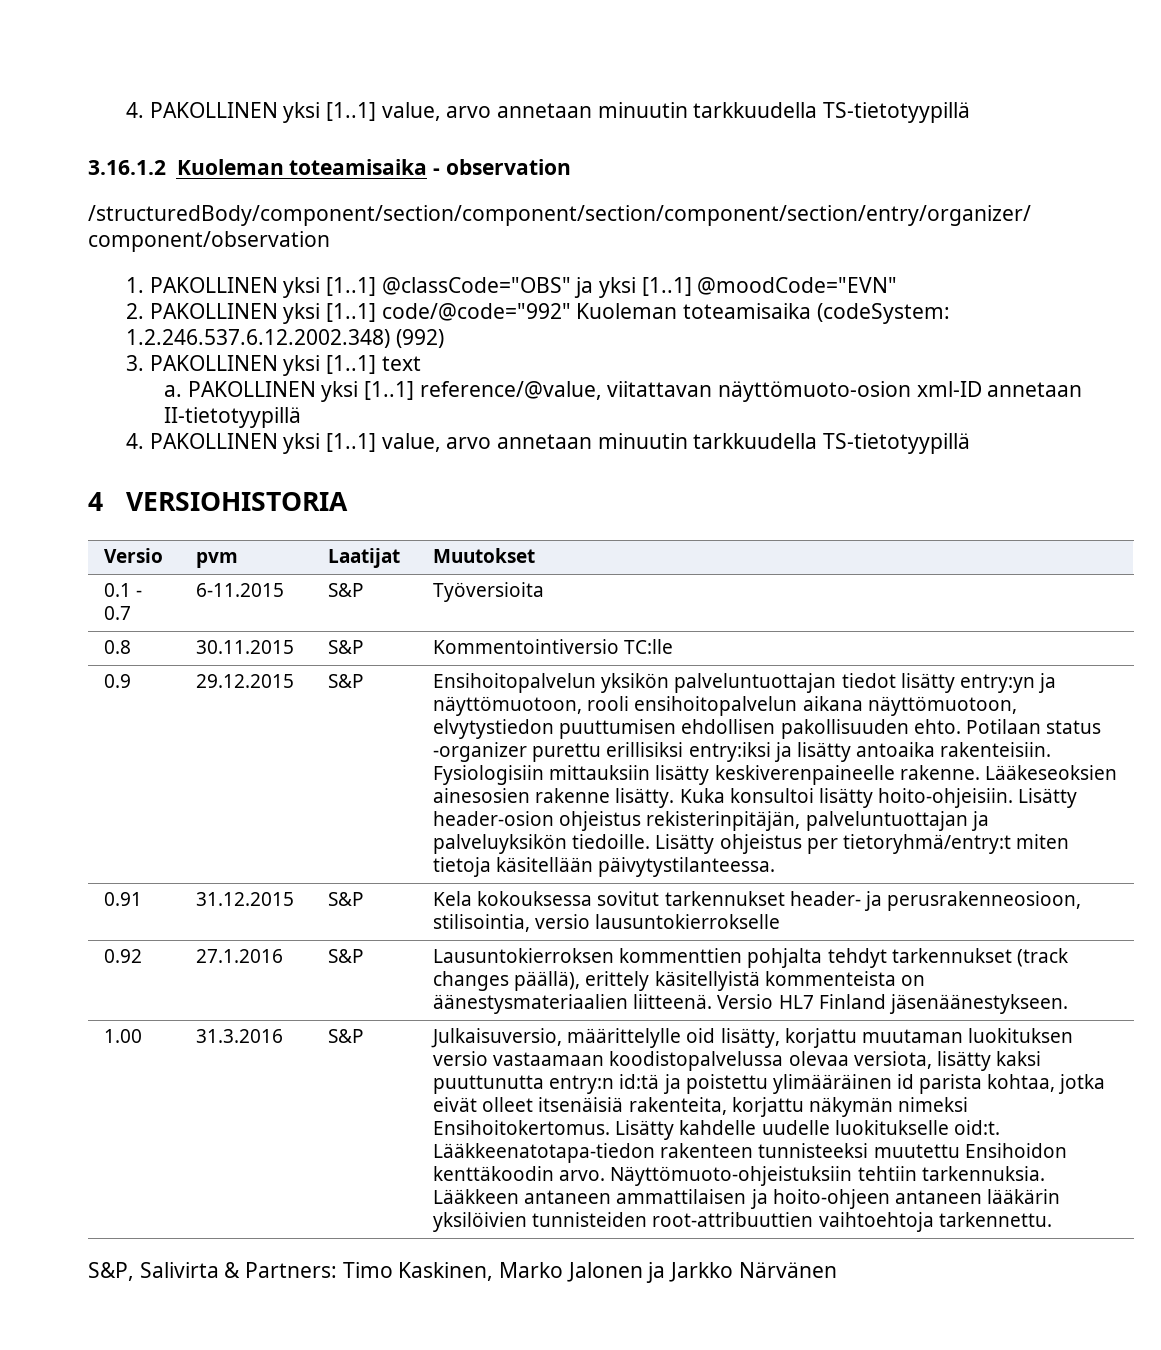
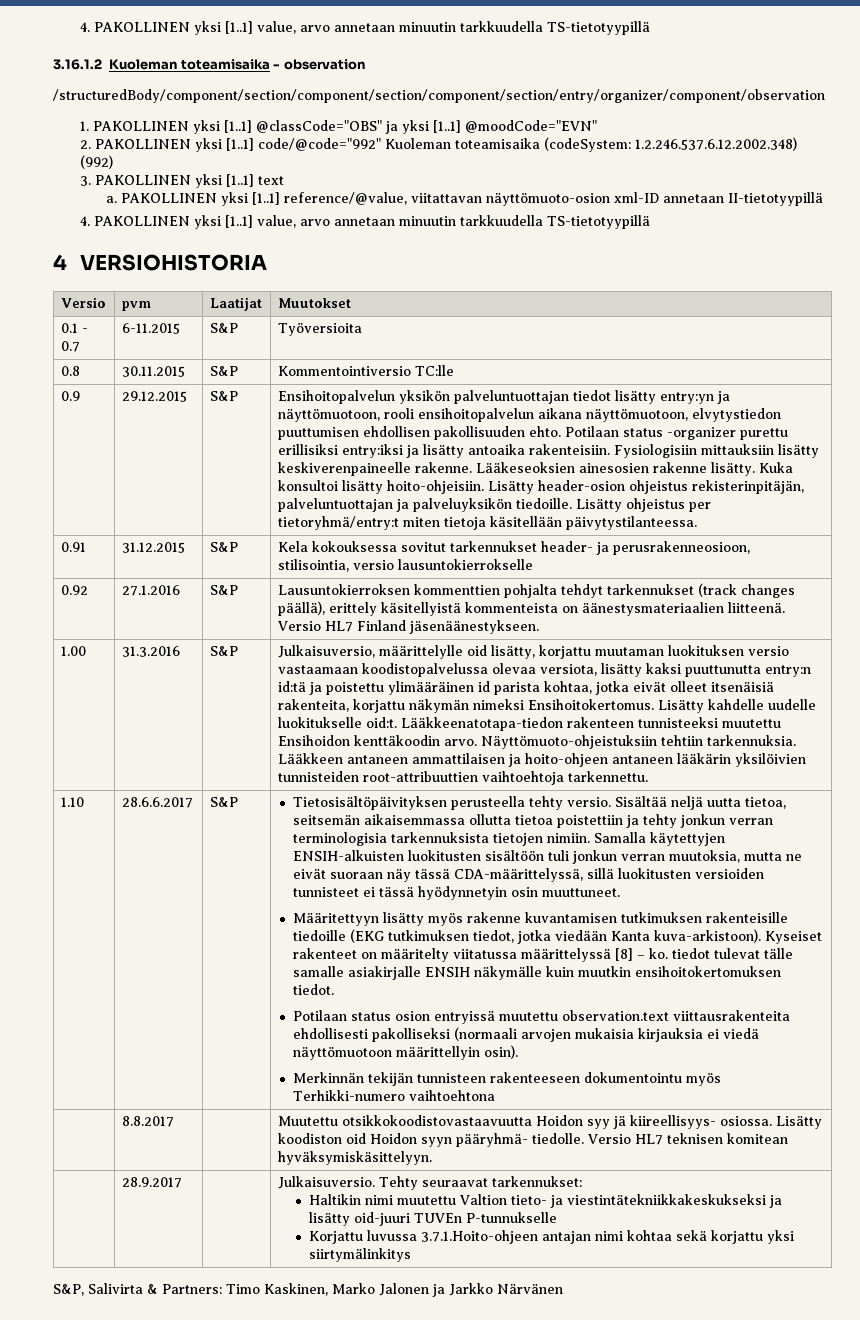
+ 1.10 | 28.6.6.2017 | S&P | Tietosisältöpäivityksen perusteella tehty versio. Sisältää neljä uutta tietoa, seitsemän aikaisemmassa ollutta tietoa poistettiin ja tehty jonkun verran terminologisia tarkennuksista tietojen nimiin. Samalla käytettyjen ENSIH-alkuisten luokitusten sisältöön tuli jonkun verran muutoksia, mutta ne eivät suoraan näy tässä CDA-määrittelyssä, sillä luokitusten versioiden tunnisteet ei tässä hyödynnetyin osin muuttuneet.
+ Määritettyyn lisätty myös rakenne kuvantamisen tutkimuksen rakenteisille tiedoille (EKG tutkimuksen tiedot, jotka viedään Kanta kuva-arkistoon). Kyseiset rakenteet on määritelty viitatussa määrittelyssä [8] – ko. tiedot tulevat tälle samalle asiakirjalle ENSIH näkymälle kuin muutkin ensihoitokertomuksen tiedot.
+ Potilaan status osion entryissä muutettu observation.text viittausrakenteita ehdollisesti pakolliseksi (normaali arvojen mukaisia kirjauksia ei viedä näyttömuotoon määrittellyin osin).
+ Merkinnän tekijän tunnisteen rakenteeseen dokumentointu myös Terhikki-numero vaihtoehtona
+ | 8.8.2017 | | Muutettu otsikkokoodistovastaavuutta Hoidon syy jä kiireellisyys- osiossa. Lisätty koodiston oid Hoidon syyn pääryhmä- tiedolle. Versio HL7 teknisen komitean hyväksymiskäsittelyyn.
+ | 28.9.2017 | | Julkaisuversio. Tehty seuraavat tarkennukset:
+ Haltikin nimi muutettu Valtion tieto- ja viestintätekniikkakeskukseksi ja lisätty oid-juuri TUVEn P-tunnukselle
+ Korjattu luvussa 3.7.1.Hoito-ohjeen antajan nimi kohtaa sekä korjattu yksi siirtymälinkitys

